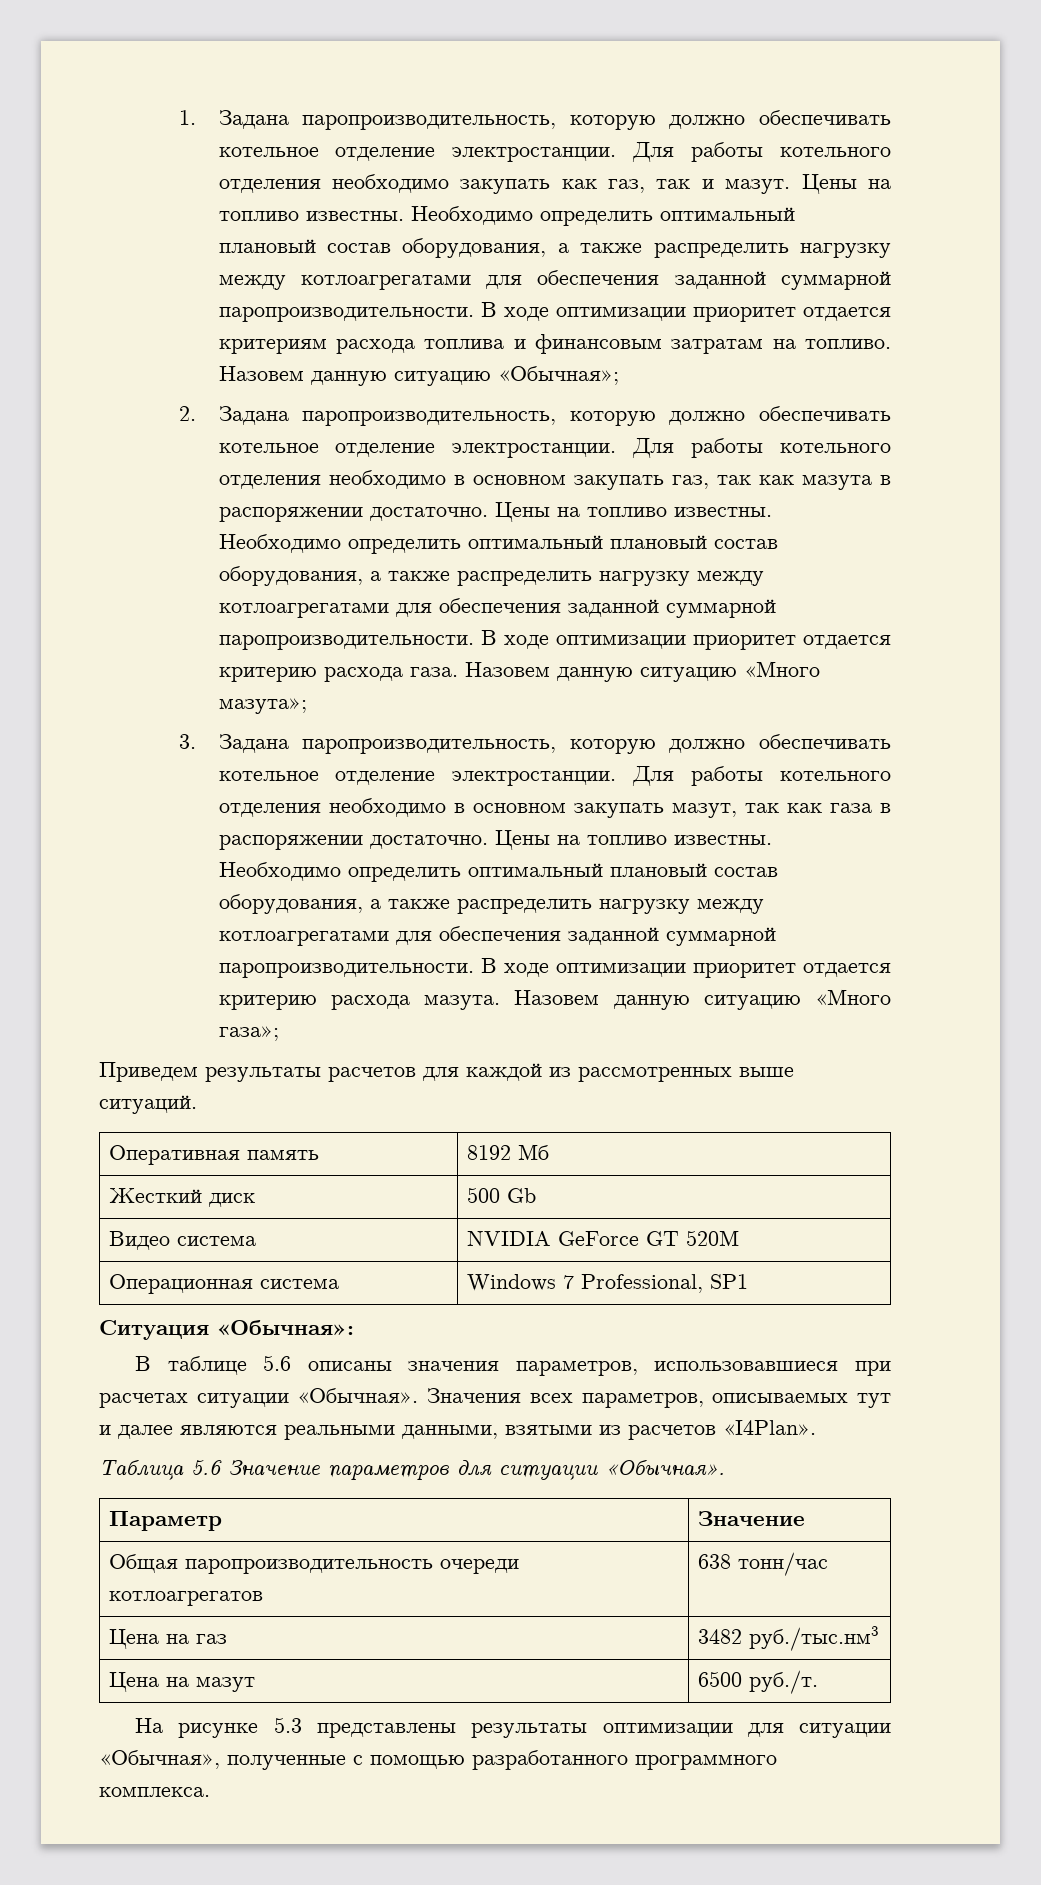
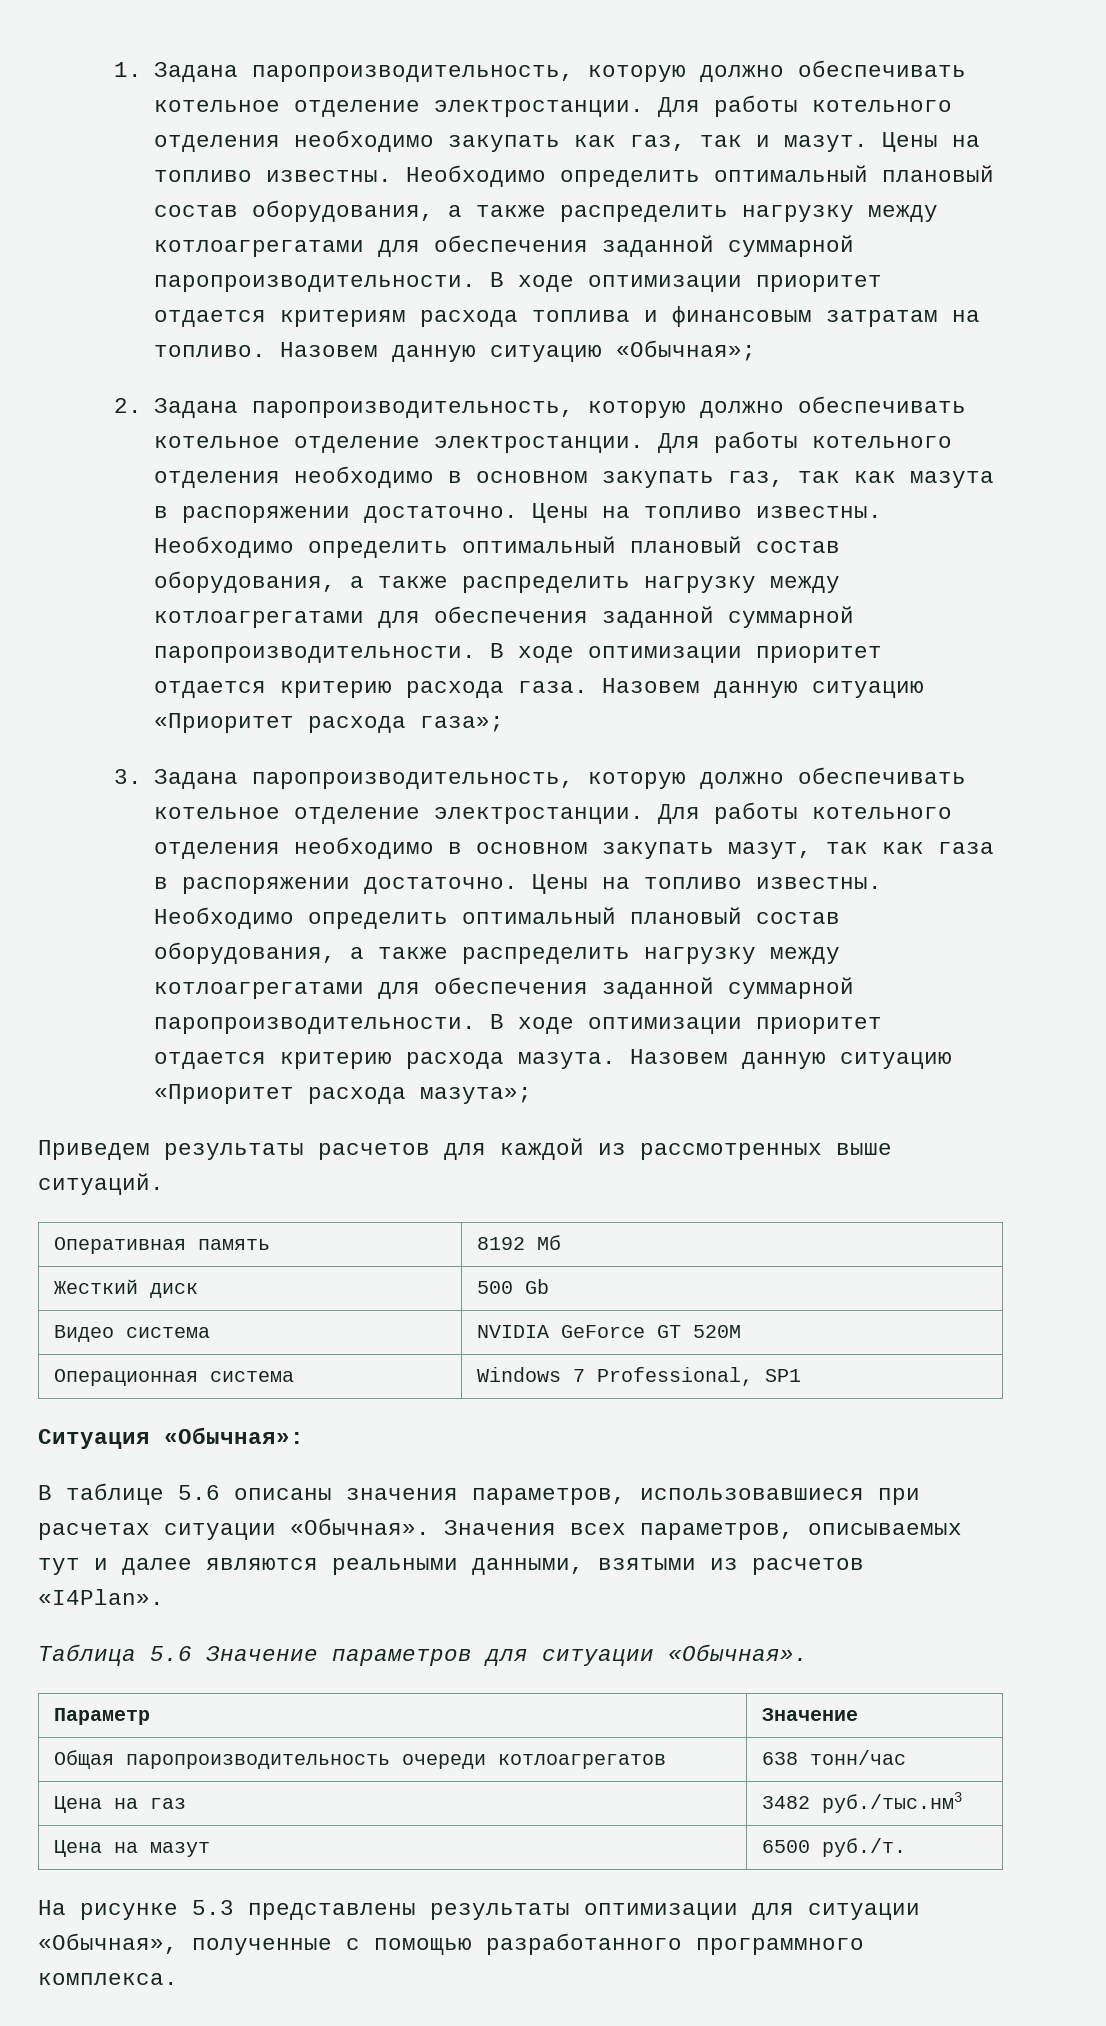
- Назовем данную ситуацию «Много мазута»;
+ Назовем данную ситуацию «Приоритет расхода газа»;
- Назовем данную ситуацию «Много газа»;
+ Назовем данную ситуацию «Приоритет расхода мазута»;

